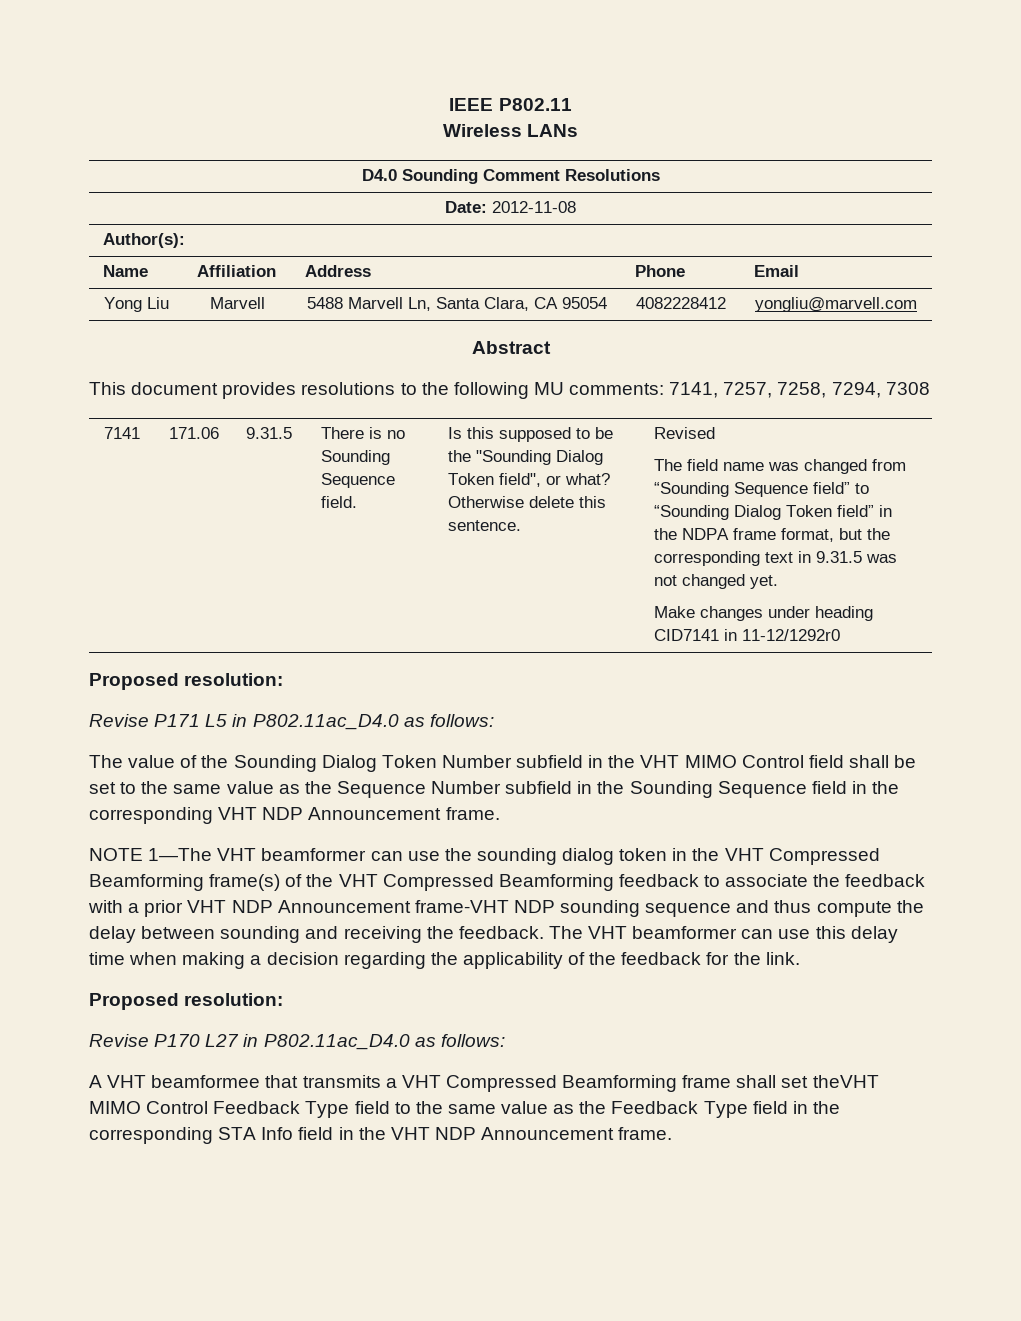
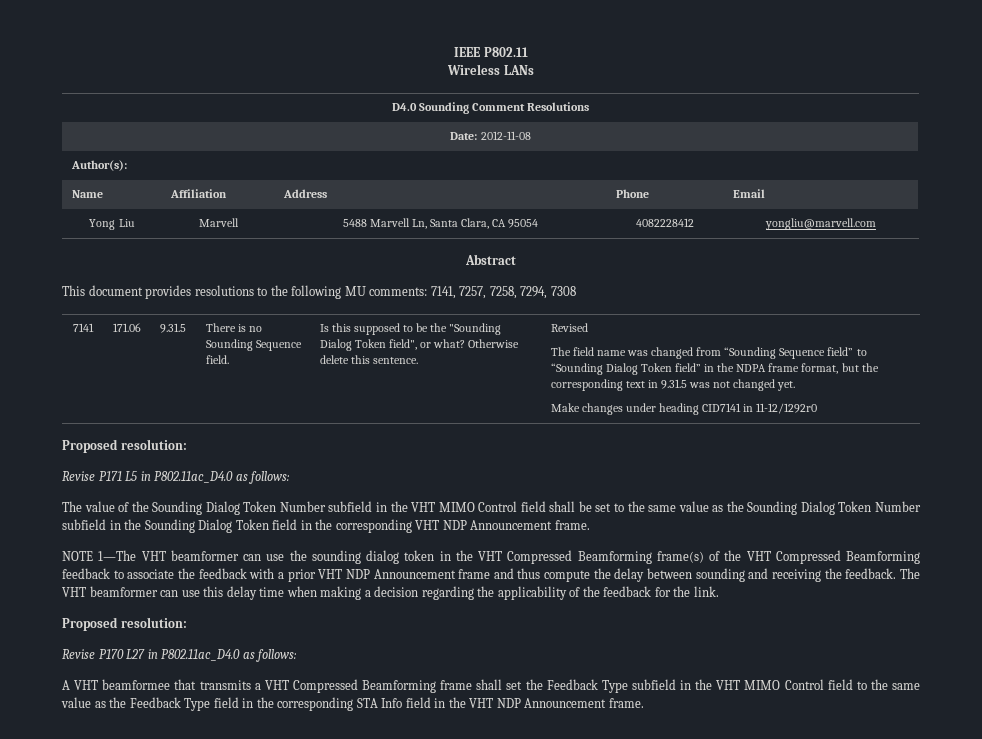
- The value of the Sounding Dialog Token Number subfield in the VHT MIMO Control field shall be set to the same value as the Sequence Number subfield in the Sounding Sequence field in the corresponding VHT NDP Announcement frame.
+ The value of the Sounding Dialog Token Number subfield in the VHT MIMO Control field shall be set to the same value as the Sounding Dialog Token Number subfield in the Sounding Dialog Token field in the corresponding VHT NDP Announcement frame.
- NOTE 1—The VHT beamformer can use the sounding dialog token in the VHT Compressed Beamforming frame(s) of the VHT Compressed Beamforming feedback to associate the feedback with a prior VHT NDP Announcement frame-VHT NDP sounding sequence and thus compute the delay between sounding and receiving the feedback.
+ NOTE 1—The VHT beamformer can use the sounding dialog token in the VHT Compressed Beamforming frame(s) of the VHT Compressed Beamforming feedback to associate the feedback with a prior VHT NDP Announcement frame and thus compute the delay between sounding and receiving the feedback.
- A VHT beamformee that transmits a VHT Compressed Beamforming frame shall set theVHT MIMO Control Feedback Type field to the same value as the Feedback Type field in the corresponding STA Info field in the VHT NDP Announcement frame.
+ A VHT beamformee that transmits a VHT Compressed Beamforming frame shall set the Feedback Type subfield in the VHT MIMO Control field to the same value as the Feedback Type field in the corresponding STA Info field in the VHT NDP Announcement frame.

